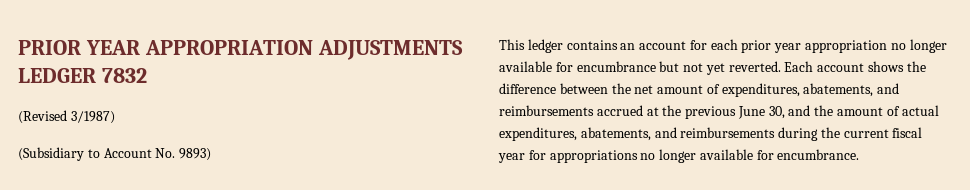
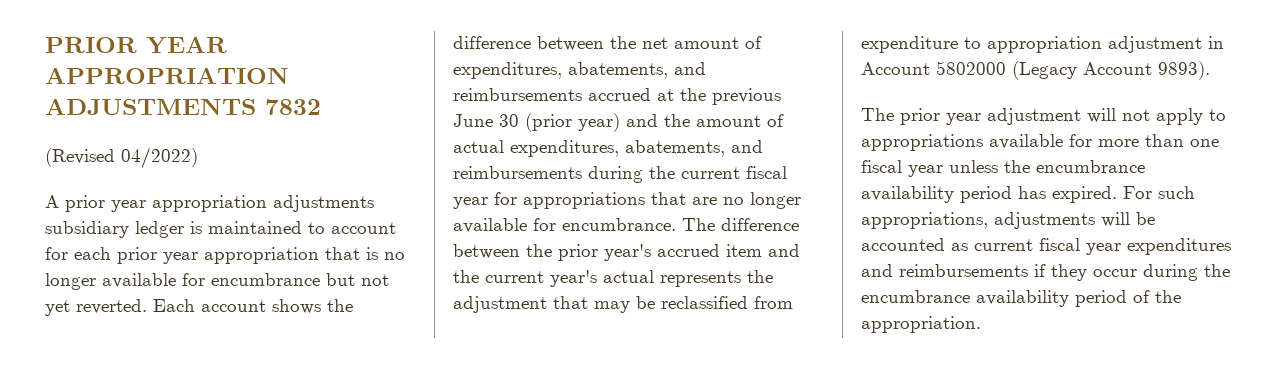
- PRIOR YEAR APPROPRIATION ADJUSTMENTS LEDGER 7832
+ PRIOR YEAR APPROPRIATION ADJUSTMENTS 7832
- (Revised 3/1987)
- (Subsidiary to Account No. 9893)
- This ledger contains an account for each prior year appropriation no longer available for encumbrance but not yet reverted.
+ (Revised 04/2022)
+ A prior year appropriation adjustments subsidiary ledger is maintained to account for each prior year appropriation that is no longer available for encumbrance but not yet reverted.
- Each account shows the difference between the net amount of expenditures, abatements, and reimbursements accrued at the previous June 30, and the amount of actual expenditures, abatements, and reimbursements during the current fiscal year for appropriations no longer available for encumbrance.
+ Each account shows the difference between the net amount of expenditures, abatements, and reimbursements accrued at the previous June 30 (prior year) and the amount of actual expenditures, abatements, and reimbursements during the current fiscal year for appropriations that are no longer available for encumbrance.
+ The difference between the prior year's accrued item and the current year's actual represents the adjustment that may be reclassified from expenditure to appropriation adjustment in Account 5802000 (Legacy Account 9893).
+ The prior year adjustment will not apply to appropriations available for more than one fiscal year unless the encumbrance availability period has expired. For such appropriations, adjustments will be accounted as current fiscal year expenditures and reimbursements if they occur during the encumbrance availability period of the appropriation.

